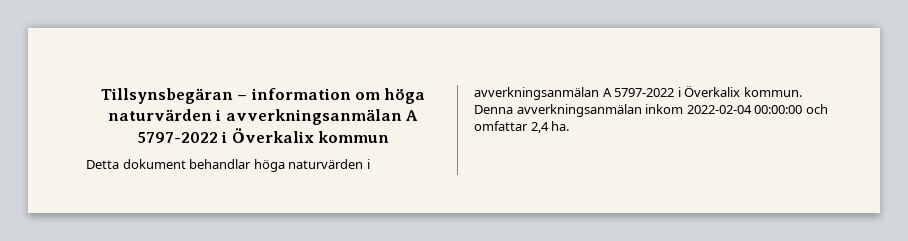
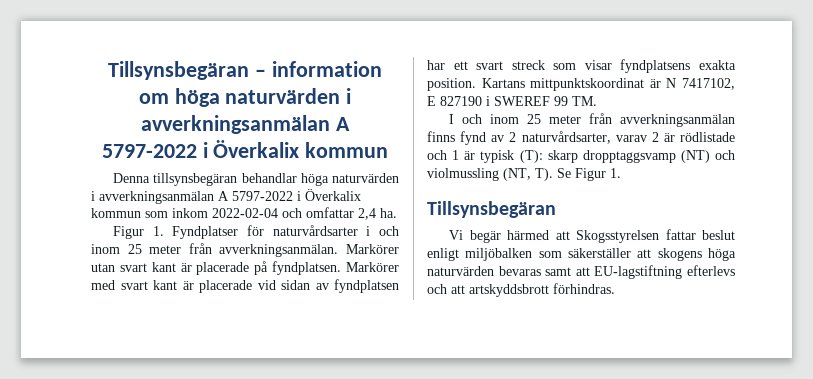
- Detta dokument behandlar höga naturvärden i avverkningsanmälan A 5797-2022 i Överkalix kommun. Denna avverkningsanmälan inkom 2022-02-04 00:00:00 och omfattar 2,4 ha.
+ Denna tillsynsbegäran behandlar höga naturvärden i avverkningsanmälan A 5797-2022 i Överkalix kommun som inkom 2022-02-04 och omfattar 2,4 ha.
+ Figur 1. Fyndplatser för naturvårdsarter i och inom 25 meter från avverkningsanmälan. Markörer utan svart kant är placerade på fyndplatsen. Markörer med svart kant är placerade vid sidan av fyndplatsen har ett svart streck som visar fyndplatsens exakta position. Kartans mittpunktskoordinat är N 7417102, E 827190 i SWEREF 99 TM.
+ I och inom 25 meter från avverkningsanmälan finns fynd av 2 naturvårdsarter, varav 2 är rödlistade och 1 är typisk (T): skarp dropptaggsvamp (NT) och violmussling (NT, T). Se Figur 1.
+ Tillsynsbegäran
+ Vi begär härmed att Skogsstyrelsen fattar beslut enligt miljöbalken som säkerställer att skogens höga naturvärden bevaras samt att EU-lagstiftning efterlevs och att artskyddsbrott förhindras.

